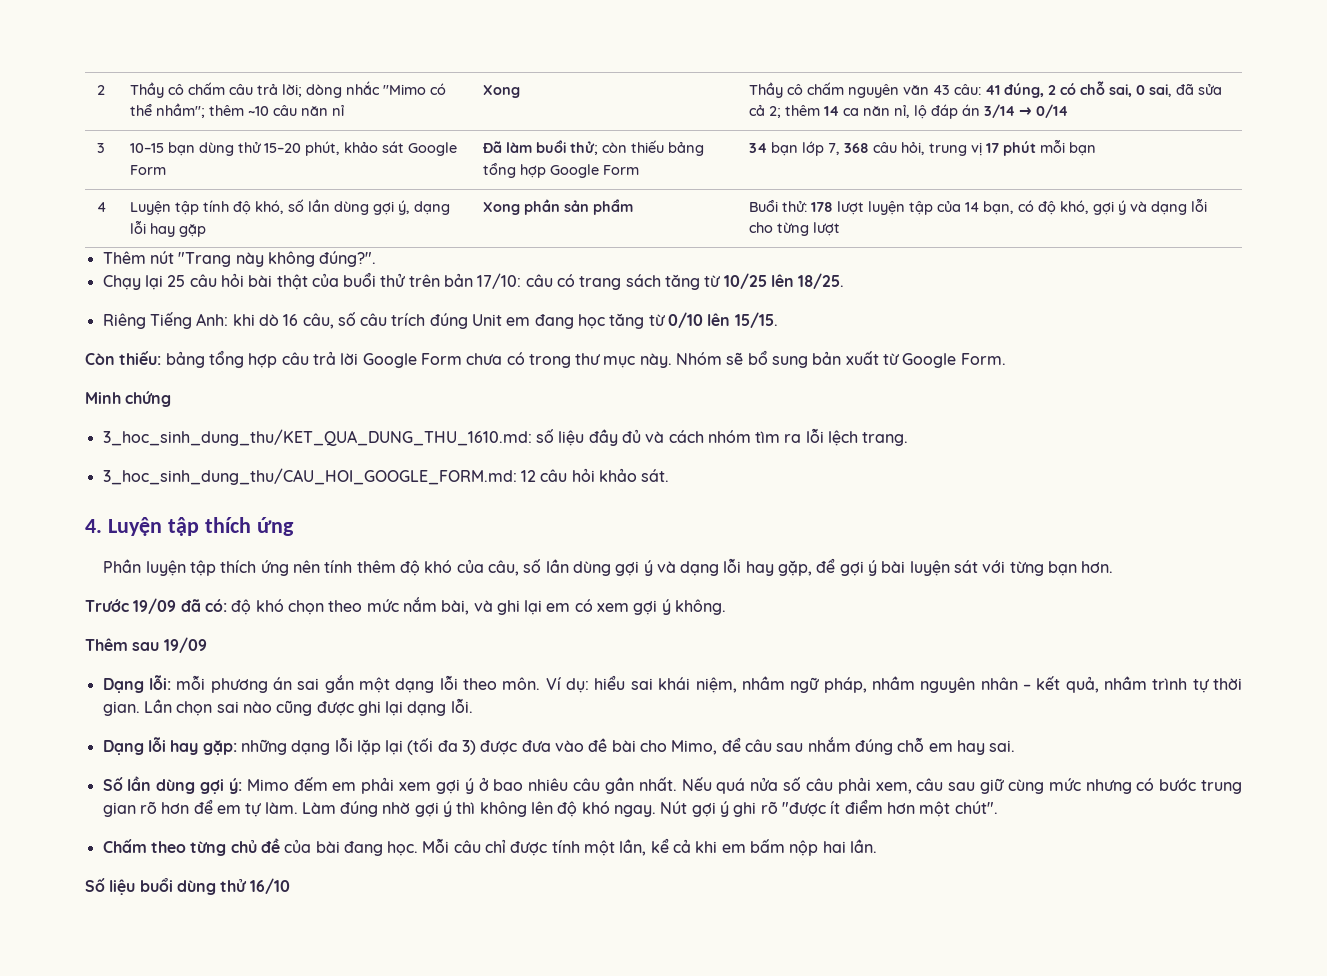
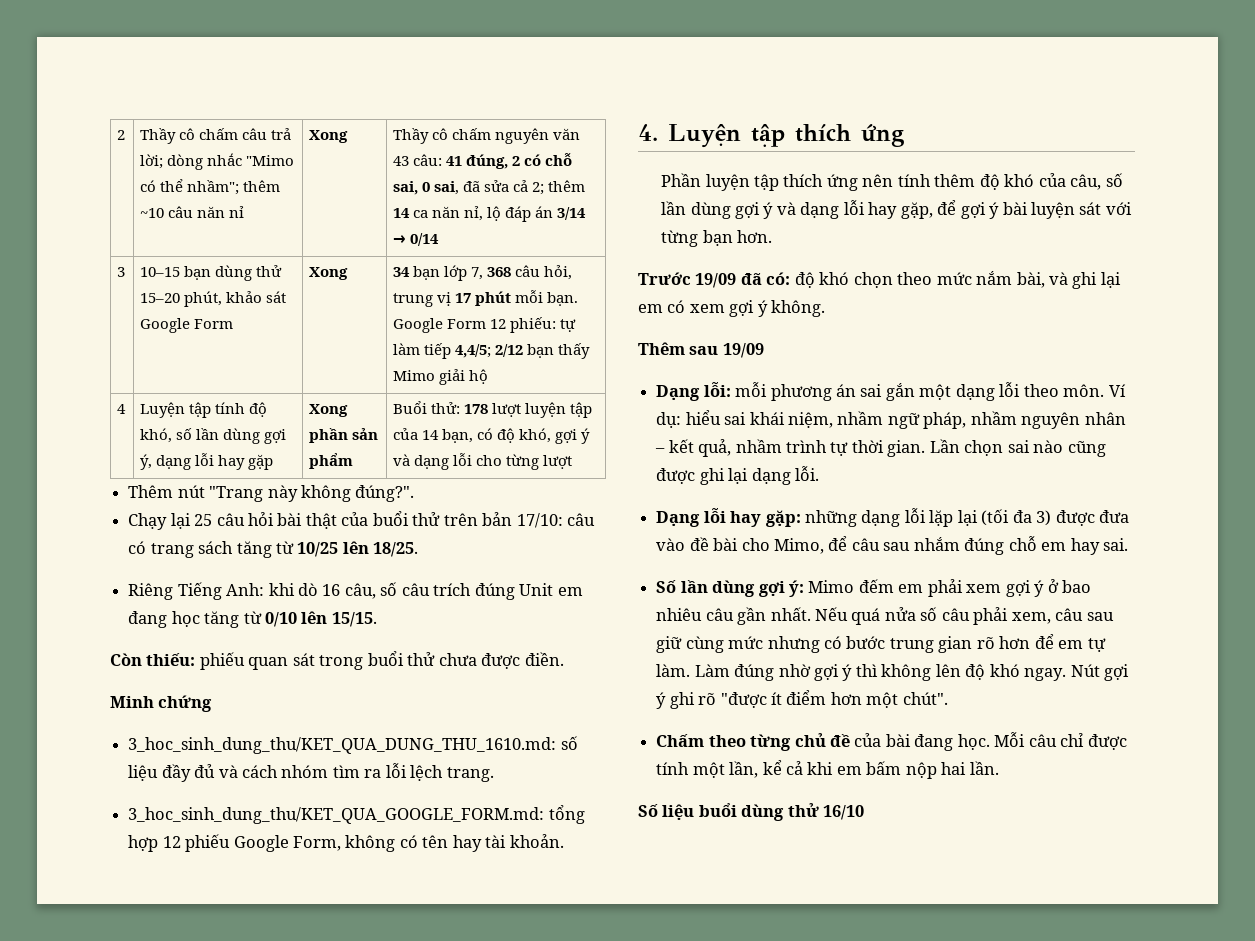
- 3 | 10–15 bạn dùng thử 15–20 phút, khảo sát Google Form | Đã làm buổi thử; còn thiếu bảng tổng hợp Google Form | 34 bạn lớp 7, 368 câu hỏi, trung vị 17 phút mỗi bạn
+ 3 | 10–15 bạn dùng thử 15–20 phút, khảo sát Google Form | Xong | 34 bạn lớp 7, 368 câu hỏi, trung vị 17 phút mỗi bạn. Google Form 12 phiếu: tự làm tiếp 4,4/5; 2/12 bạn thấy Mimo giải hộ
- Còn thiếu: bảng tổng hợp câu trả lời Google Form chưa có trong thư mục này. Nhóm sẽ bổ sung bản xuất từ Google Form.
+ Còn thiếu: phiếu quan sát trong buổi thử chưa được điền.
- 3_hoc_sinh_dung_thu/CAU_HOI_GOOGLE_FORM.md: 12 câu hỏi khảo sát.
+ 3_hoc_sinh_dung_thu/KET_QUA_GOOGLE_FORM.md: tổng hợp 12 phiếu Google Form, không có tên hay tài khoản.

